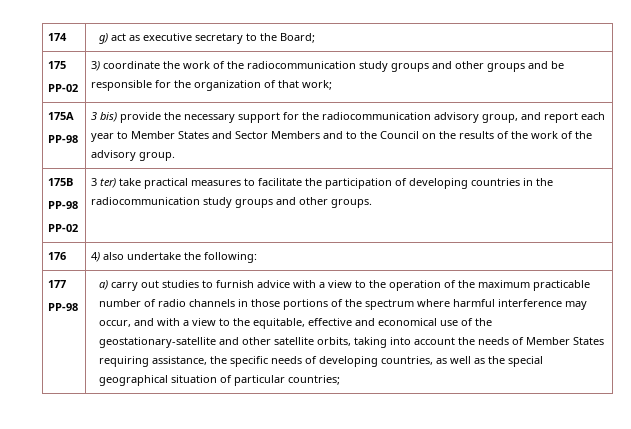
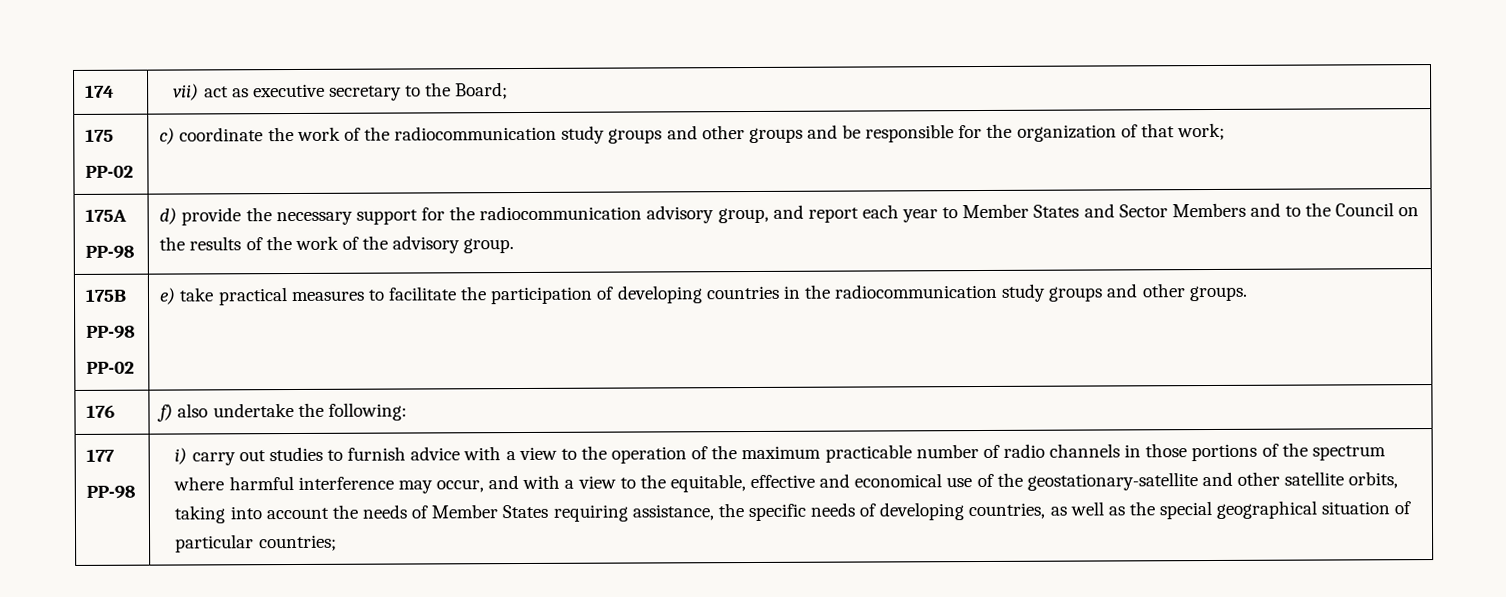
- 174 | g) act as executive secretary to the Board;
+ 174 | vii) act as executive secretary to the Board;
  175
- PP-02 | 3) coordinate the work of the radiocommunication study groups and other groups and be responsible for the organization of that work;
+ PP-02 | c) coordinate the work of the radiocommunication study groups and other groups and be responsible for the organization of that work;
  175A
- PP-98 | 3 bis) provide the necessary support for the radiocommunication advisory group, and report each year to Member States and Sector Members and to the Council on the results of the work of the advisory group.
+ PP-98 | d) provide the necessary support for the radiocommunication advisory group, and report each year to Member States and Sector Members and to the Council on the results of the work of the advisory group.
  175B
  PP-98
- PP-02 | 3 ter) take practical measures to facilitate the participation of developing countries in the radiocommunication study groups and other groups.
+ PP-02 | e) take practical measures to facilitate the participation of developing countries in the radiocommunication study groups and other groups.
- 176 | 4) also undertake the following:
+ 176 | f) also undertake the following:
- a) carry out studies to furnish advice with a view to the operation of the maximum practicable number of radio channels in those portions of the spectrum where harmful interference may occur, and with a view to the equitable, effective and economical use of the geostationary-satellite and other satellite orbits, taking into account the needs of Member States requiring assistance, the specific needs of developing countries, as well as the special geographical situation of particular countries;
+ i) carry out studies to furnish advice with a view to the operation of the maximum practicable number of radio channels in those portions of the spectrum where harmful interference may occur, and with a view to the equitable, effective and economical use of the geostationary-satellite and other satellite orbits, taking into account the needs of Member States requiring assistance, the specific needs of developing countries, as well as the special geographical situation of particular countries;

